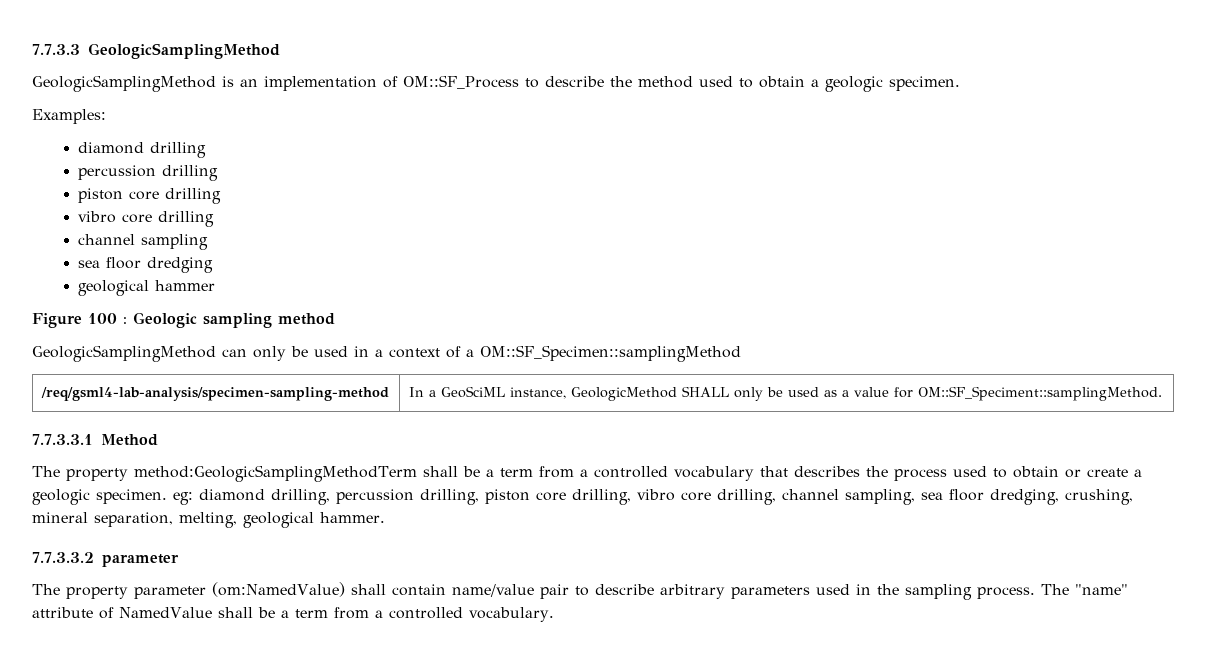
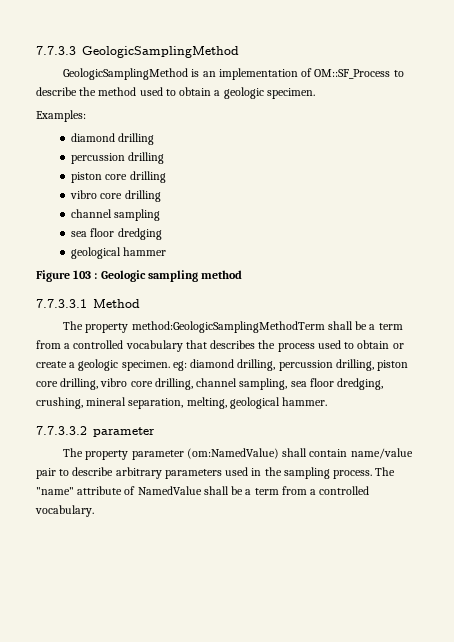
- Figure 100 : Geologic sampling method
+ Figure 103 : Geologic sampling method
- GeologicSamplingMethod can only be used in a context of a OM::SF_Specimen::samplingMethod
- /req/gsml4-lab-analysis/specimen-sampling-method | In a GeoSciML instance, GeologicMethod SHALL only be used as a value for OM::SF_Speciment::samplingMethod.

